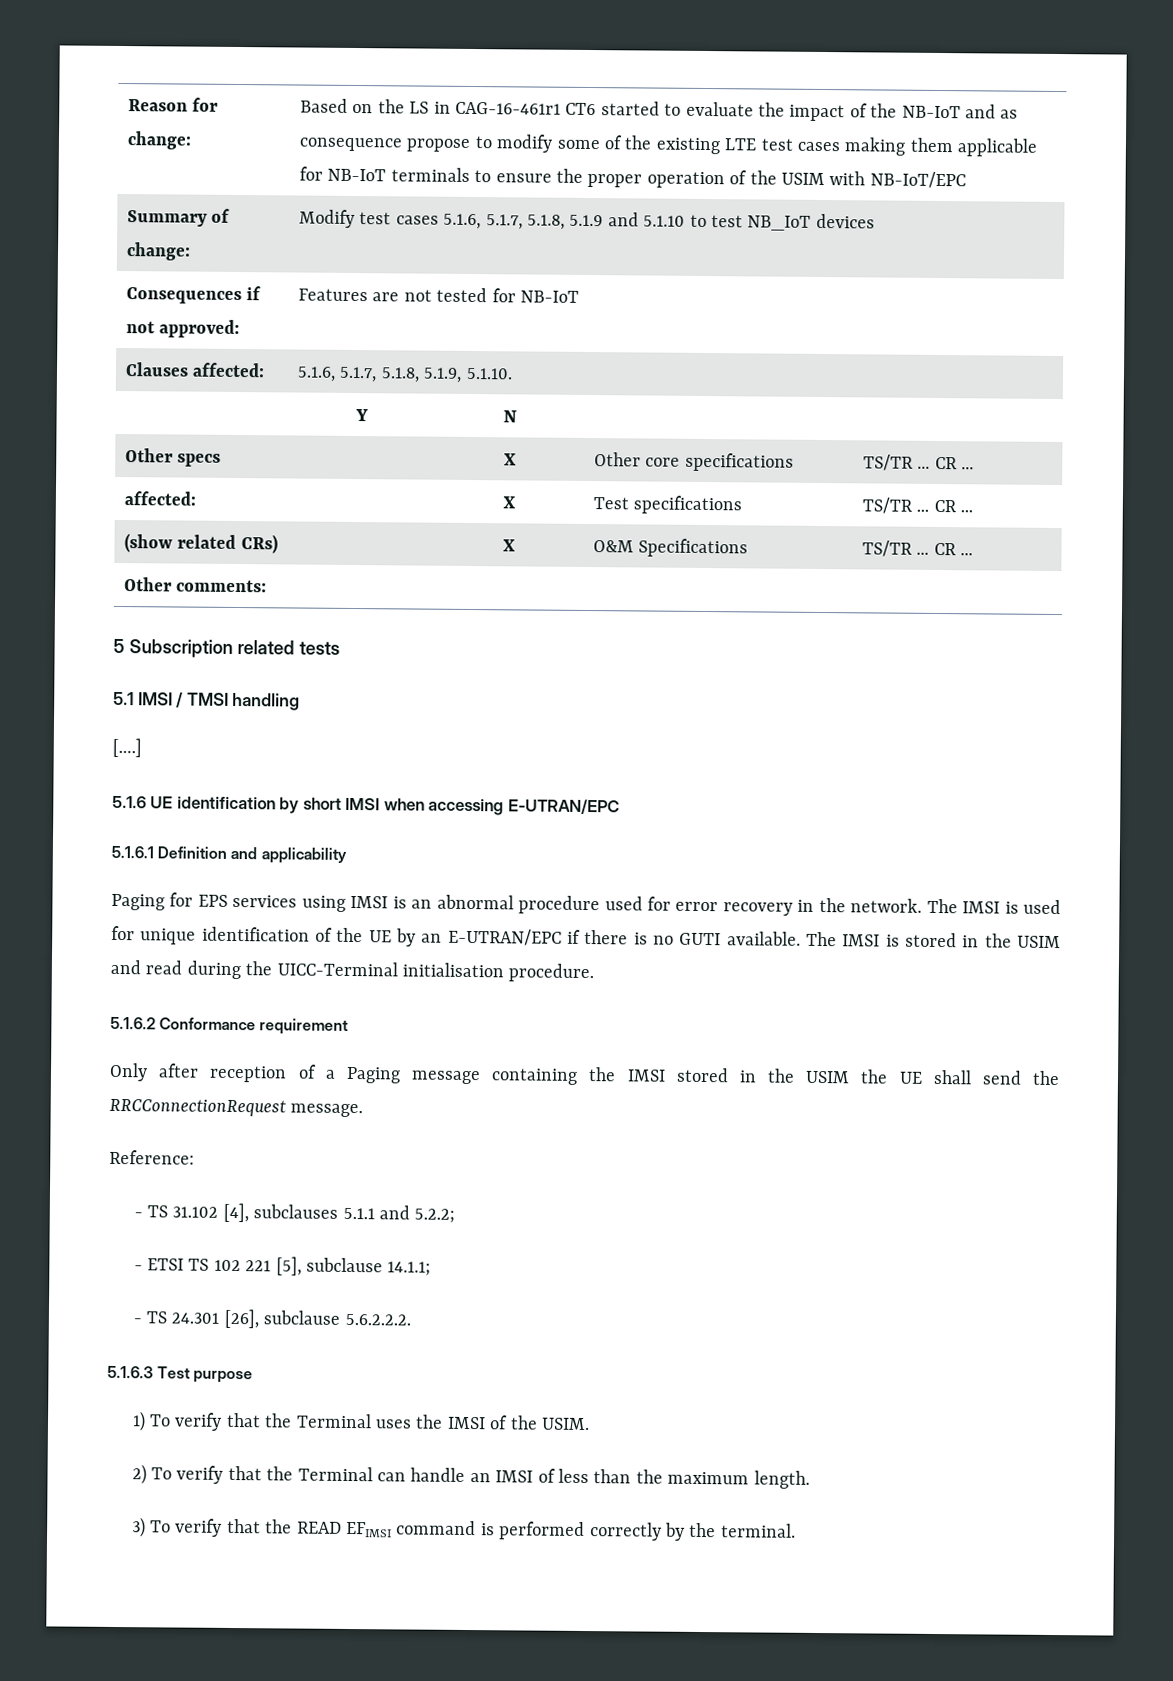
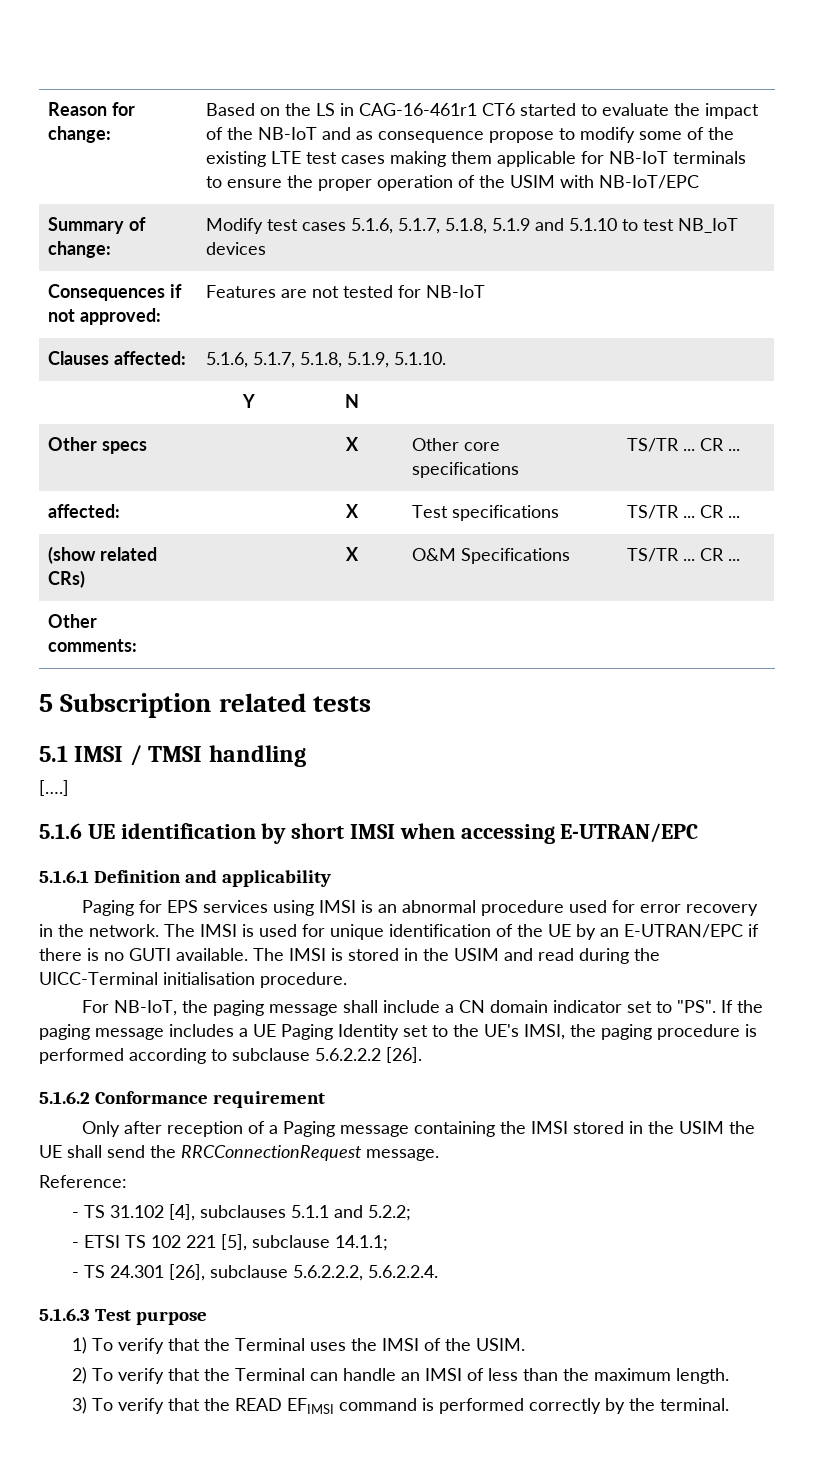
+ For NB-IoT, the paging message shall include a CN domain indicator set to "PS". If the paging message includes a UE Paging Identity set to the UE's IMSI, the paging procedure is performed according to subclause 5.6.2.2.2 [26].
- - TS 24.301 [26], subclause 5.6.2.2.2.
+ - TS 24.301 [26], subclause 5.6.2.2.2, 5.6.2.2.4.

